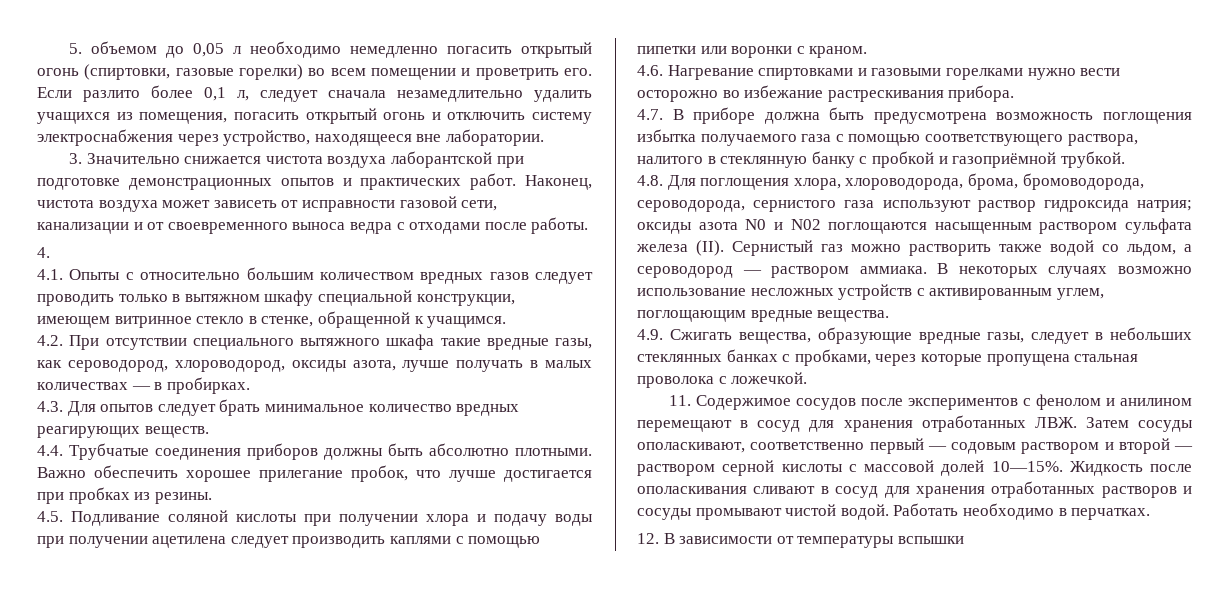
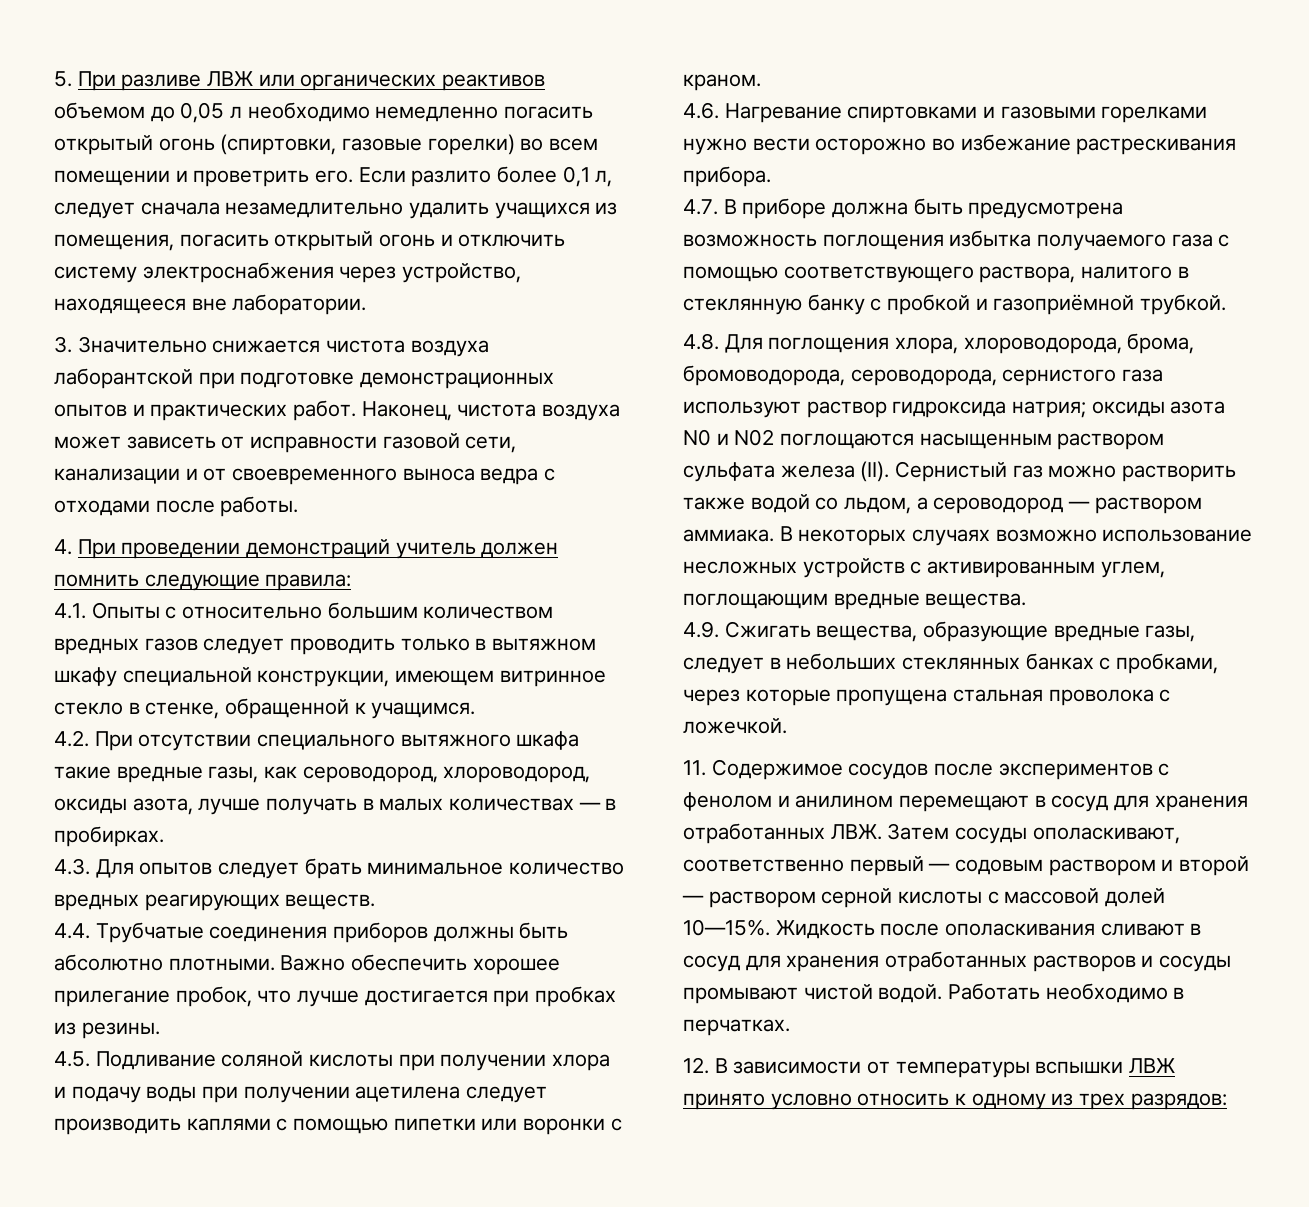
- 5. объемом до 0,05 л необходимо немедленно погасить открытый огонь (спиртовки, газовые горелки) во всем помещении и проветрить его.
+ 5. При разливе ЛВЖ или органических реактивов объемом до 0,05 л необходимо немедленно погасить открытый огонь (спиртовки, газовые горелки) во всем помещении и проветрить его.
- 4.
+ 4. При проведении демонстраций учитель должен помнить следующие правила:
- 12. В зависимости от температуры вспышки
+ 12. В зависимости от температуры вспышки ЛВЖ принято условно относить к одному из трех разрядов:

